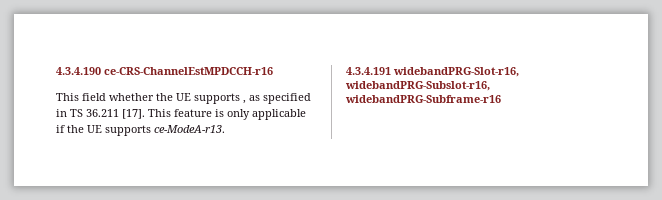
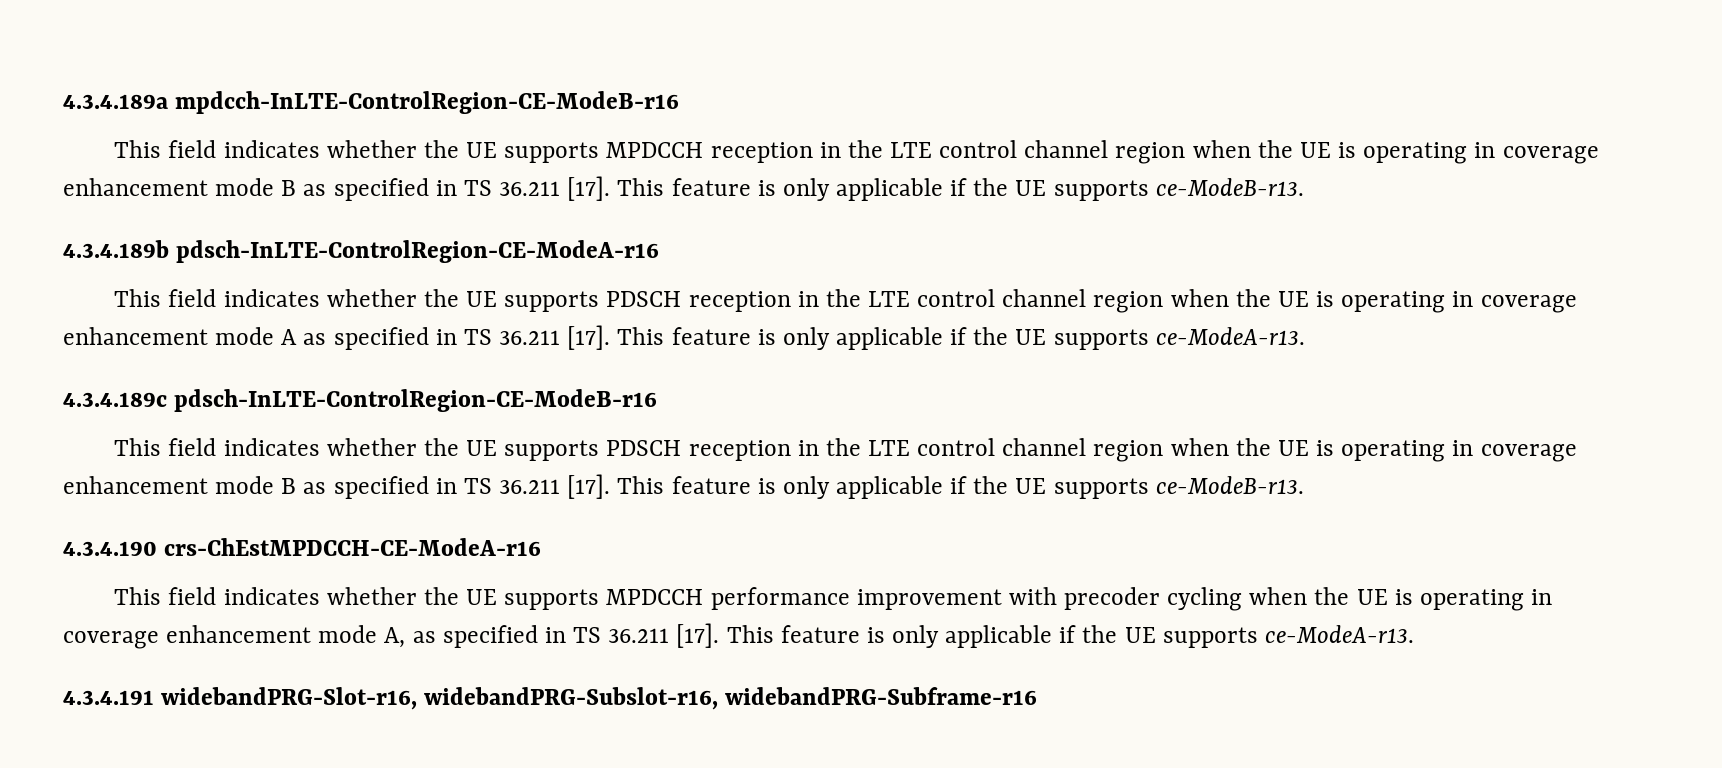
- 4.3.4.190 ce-CRS-ChannelEstMPDCCH-r16
- This field whether the UE supports , as specified in TS 36.211 [17].
+ 4.3.4.189a mpdcch-InLTE-ControlRegion-CE-ModeB-r16
+ This field indicates whether the UE supports MPDCCH reception in the LTE control channel region when the UE is operating in coverage enhancement mode B as specified in TS 36.211 [17]. This feature is only applicable if the UE supports ce-ModeB-r13.
+ 4.3.4.189b pdsch-InLTE-ControlRegion-CE-ModeA-r16
+ This field indicates whether the UE supports PDSCH reception in the LTE control channel region when the UE is operating in coverage enhancement mode A as specified in TS 36.211 [17]. This feature is only applicable if the UE supports ce-ModeA-r13.
+ 4.3.4.189c pdsch-InLTE-ControlRegion-CE-ModeB-r16
+ This field indicates whether the UE supports PDSCH reception in the LTE control channel region when the UE is operating in coverage enhancement mode B as specified in TS 36.211 [17]. This feature is only applicable if the UE supports ce-ModeB-r13.
+ 4.3.4.190 crs-ChEstMPDCCH-CE-ModeA-r16
+ This field indicates whether the UE supports MPDCCH performance improvement with precoder cycling when the UE is operating in coverage enhancement mode A, as specified in TS 36.211 [17].

